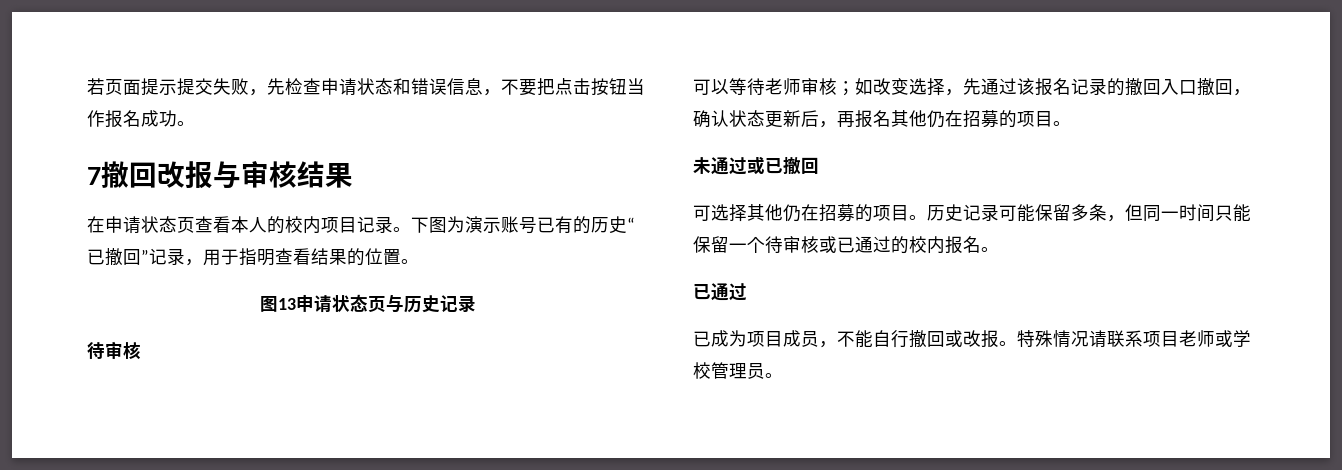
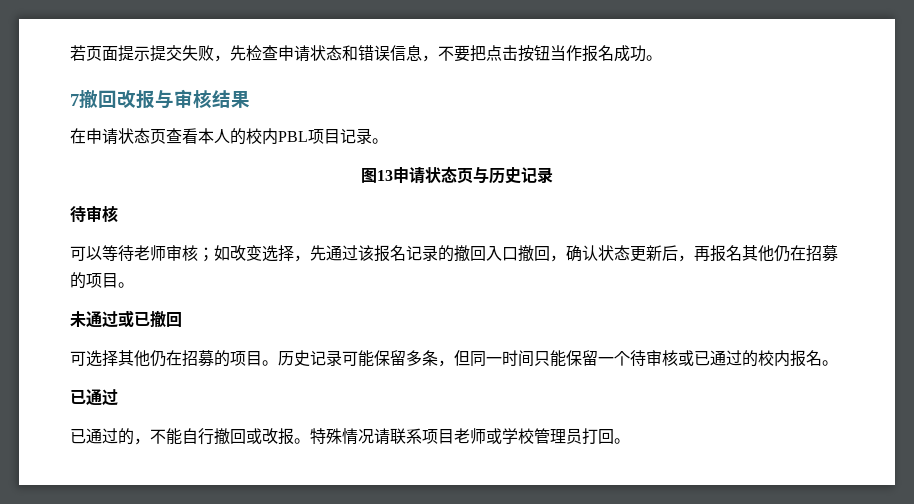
- 在申请状态页查看本人的校内项目记录。下图为演示账号已有的历史“已撤回”记录，用于指明查看结果的位置。
+ 在申请状态页查看本人的校内PBL项目记录。
- 已成为项目成员，不能自行撤回或改报。
+ 已通过的，不能自行撤回或改报。
- 特殊情况请联系项目老师或学校管理员。
+ 特殊情况请联系项目老师或学校管理员打回。

